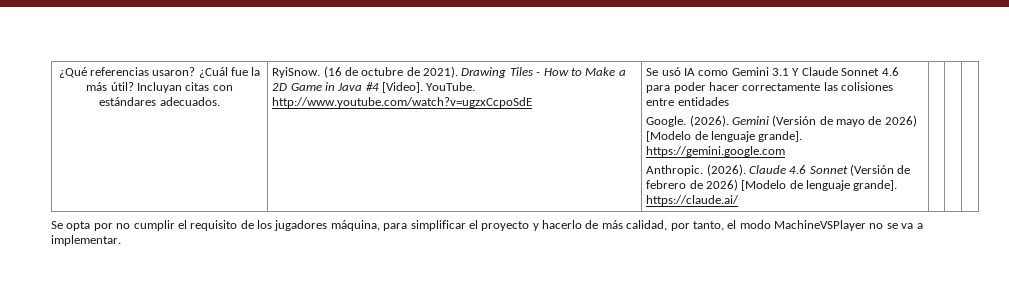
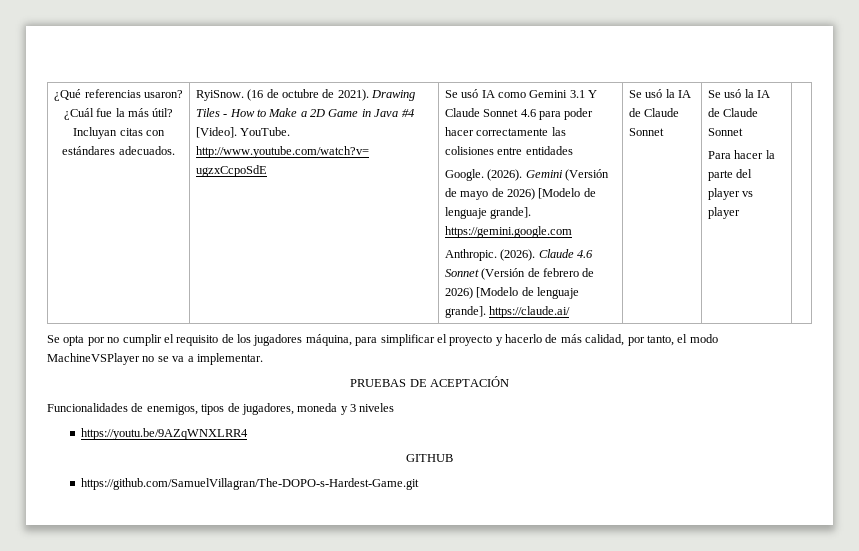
+ Se usó la IA de Claude Sonnet | Se usó la IA de Claude Sonnet
+ Para hacer la parte del player vs player
+ PRUEBAS DE ACEPTACIÓN
+ Funcionalidades de enemigos, tipos de jugadores, moneda y 3 niveles
+ https://youtu.be/9AZqWNXLRR4
+ GITHUB
+ https://github.com/SamuelVillagran/The-DOPO-s-Hardest-Game.git

